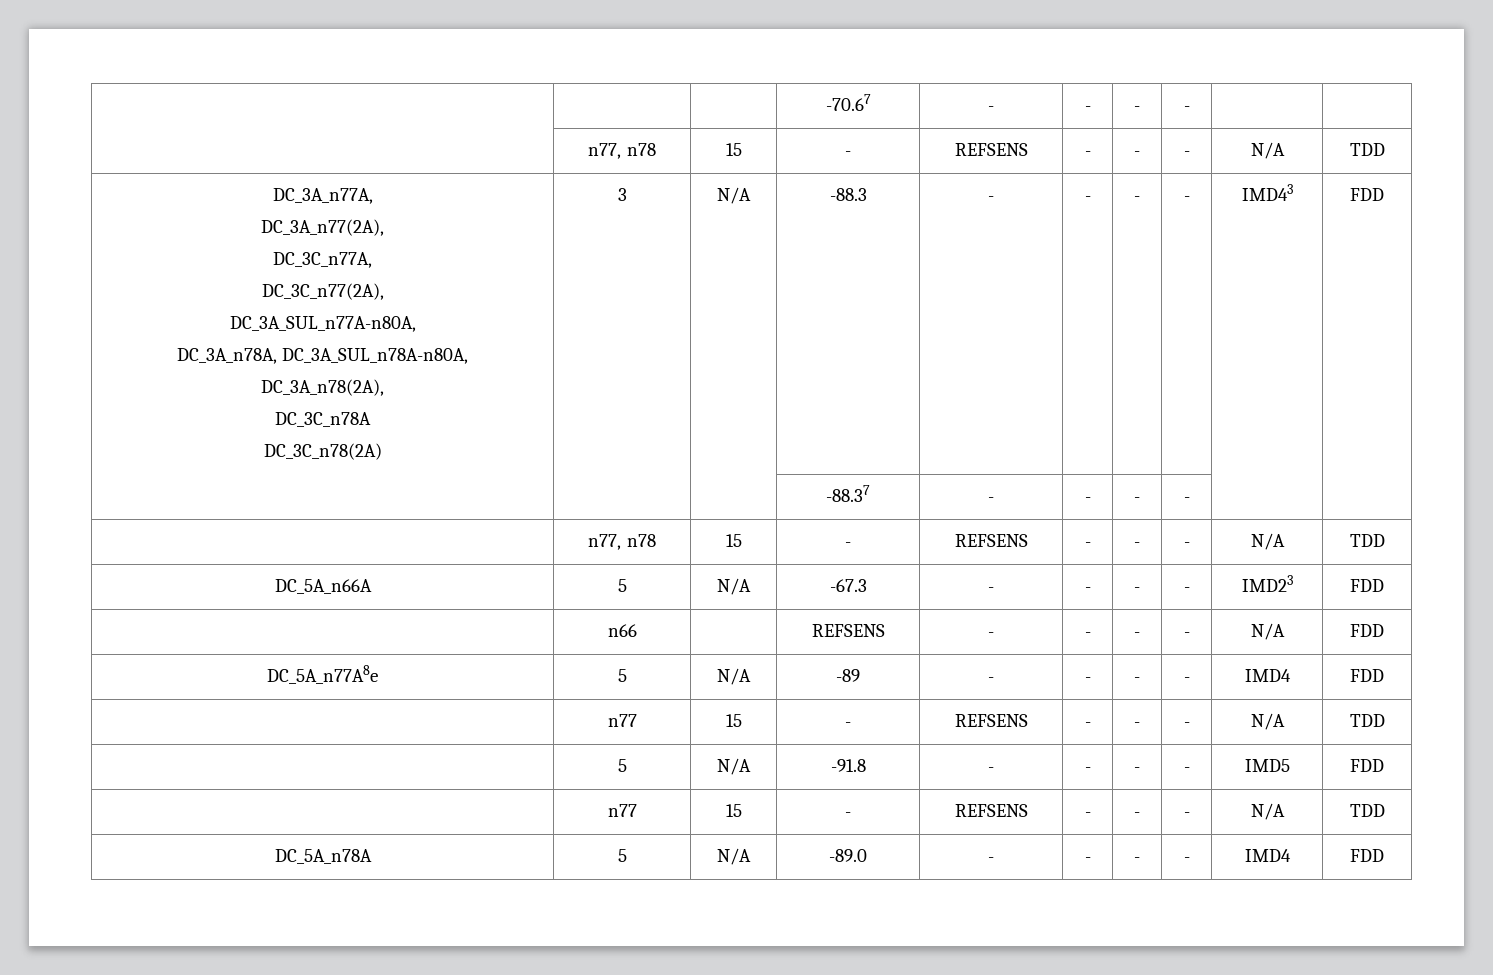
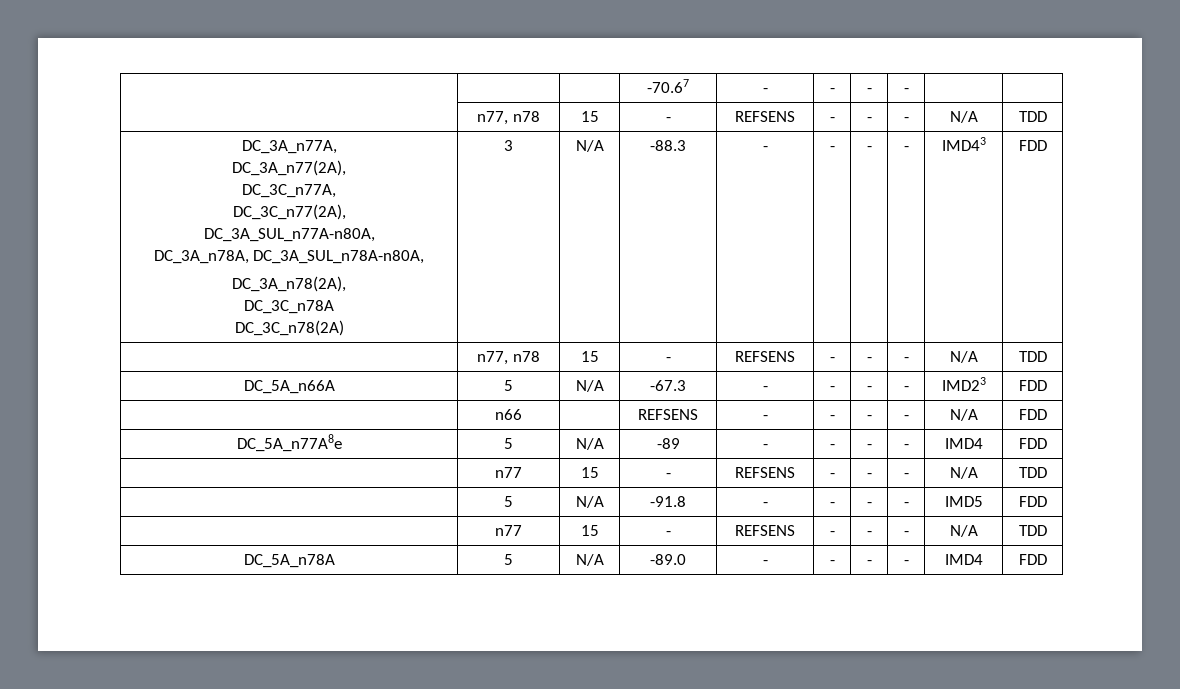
- | | | -88.37 | - | - | - | - | |

